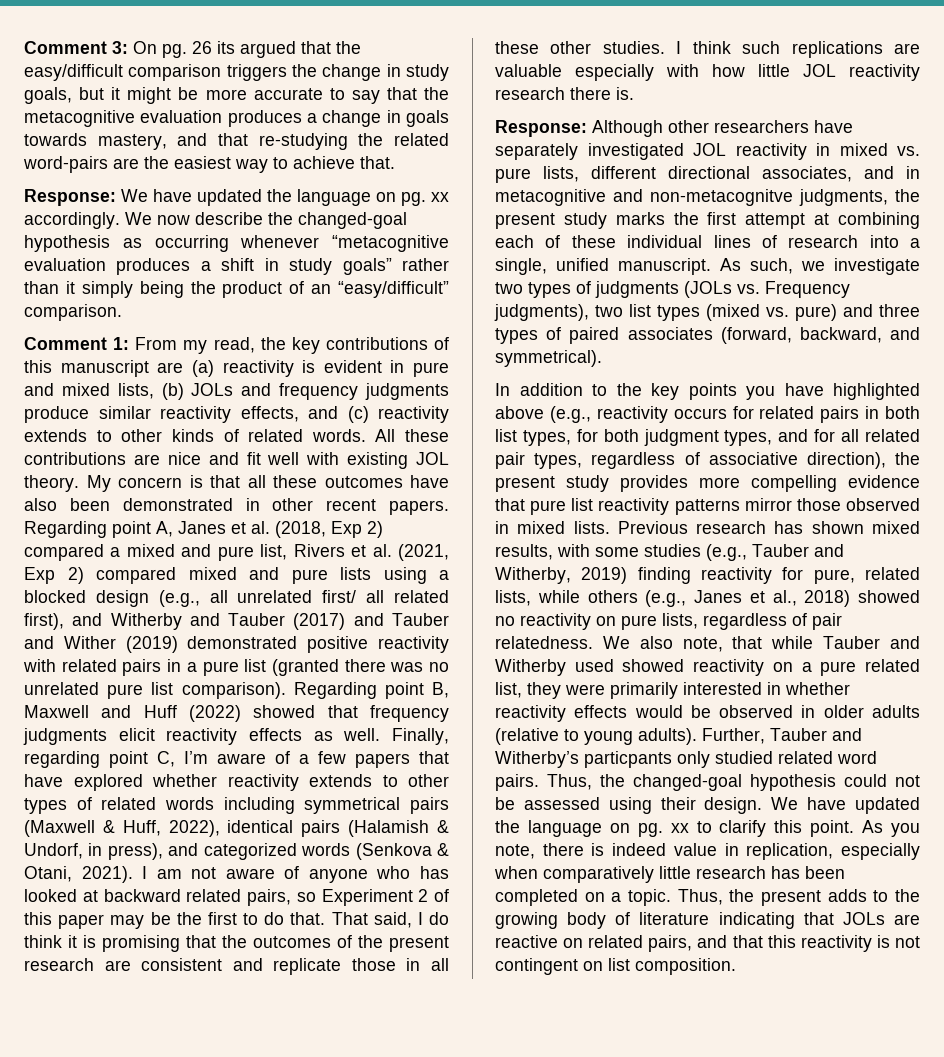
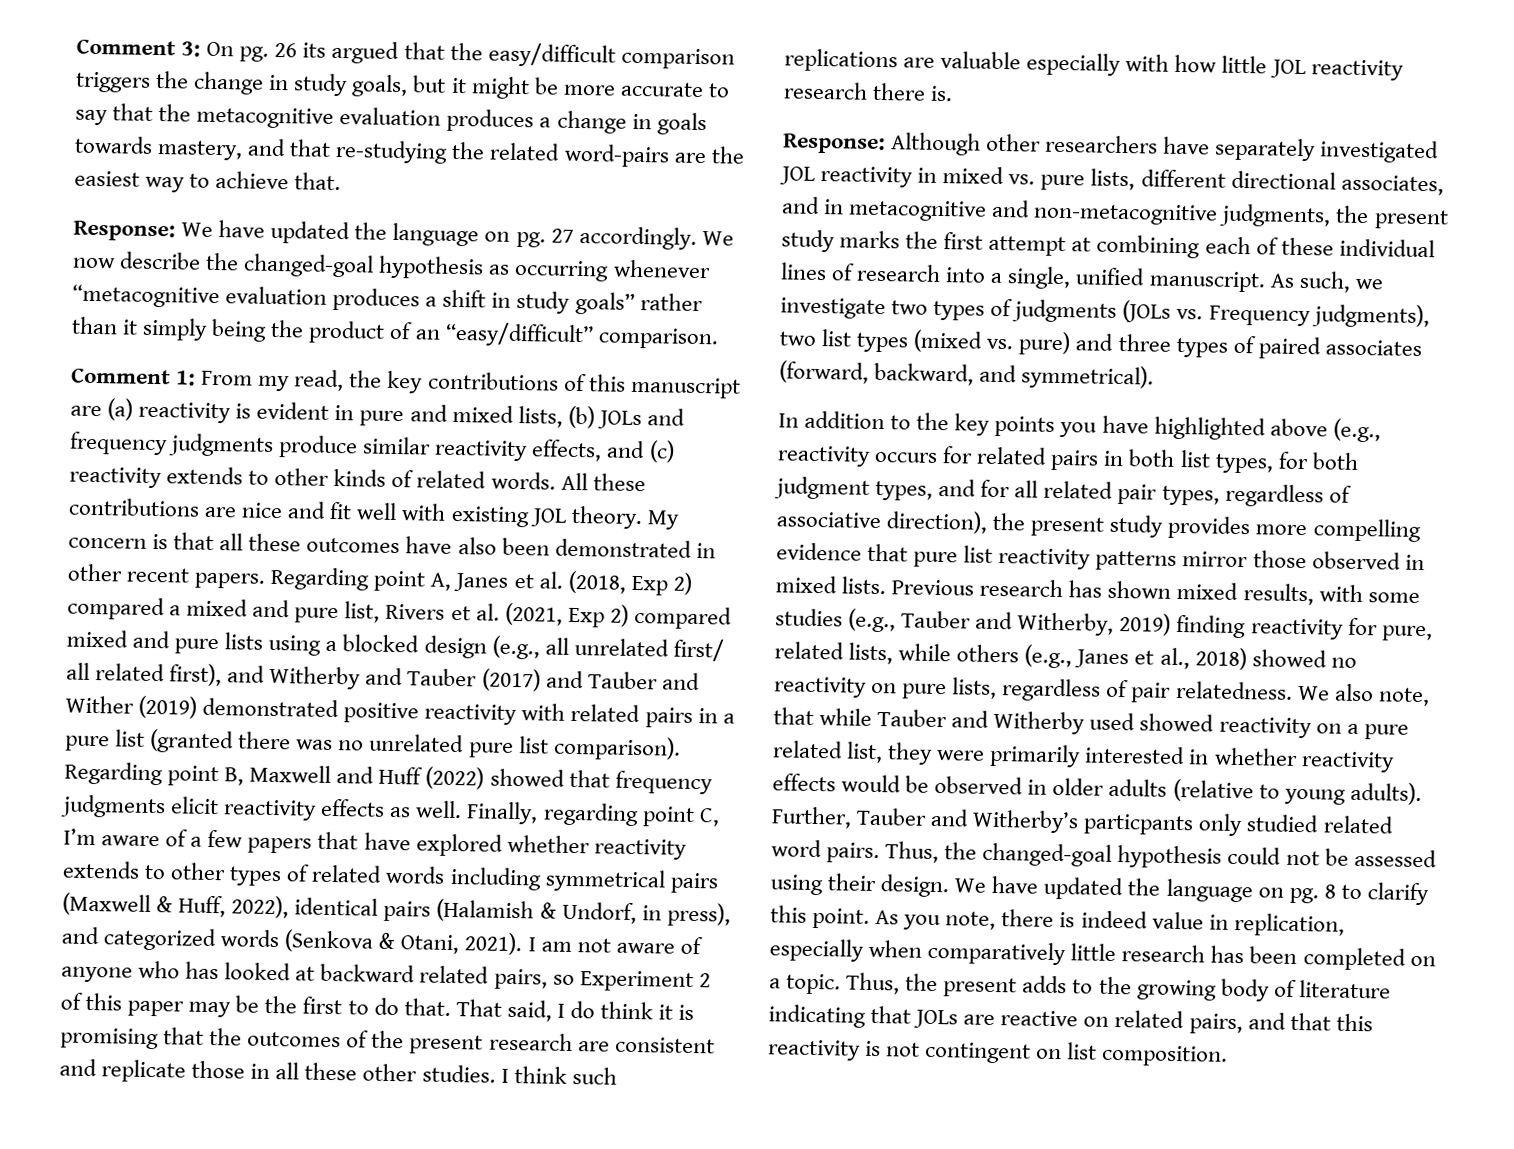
- Response: We have updated the language on pg. xx accordingly.
+ Response: We have updated the language on pg. 27 accordingly.
- Response: Although other researchers have separately investigated JOL reactivity in mixed vs. pure lists, different directional associates, and in metacognitive and non-metacognitve judgments, the present study marks the first attempt at combining each of these individual lines of research into a single, unified manuscript.
+ Response: Although other researchers have separately investigated JOL reactivity in mixed vs. pure lists, different directional associates, and in metacognitive and non-metacognitive judgments, the present study marks the first attempt at combining each of these individual lines of research into a single, unified manuscript.
- We have updated the language on pg. xx to clarify this point.
+ We have updated the language on pg. 8 to clarify this point.

